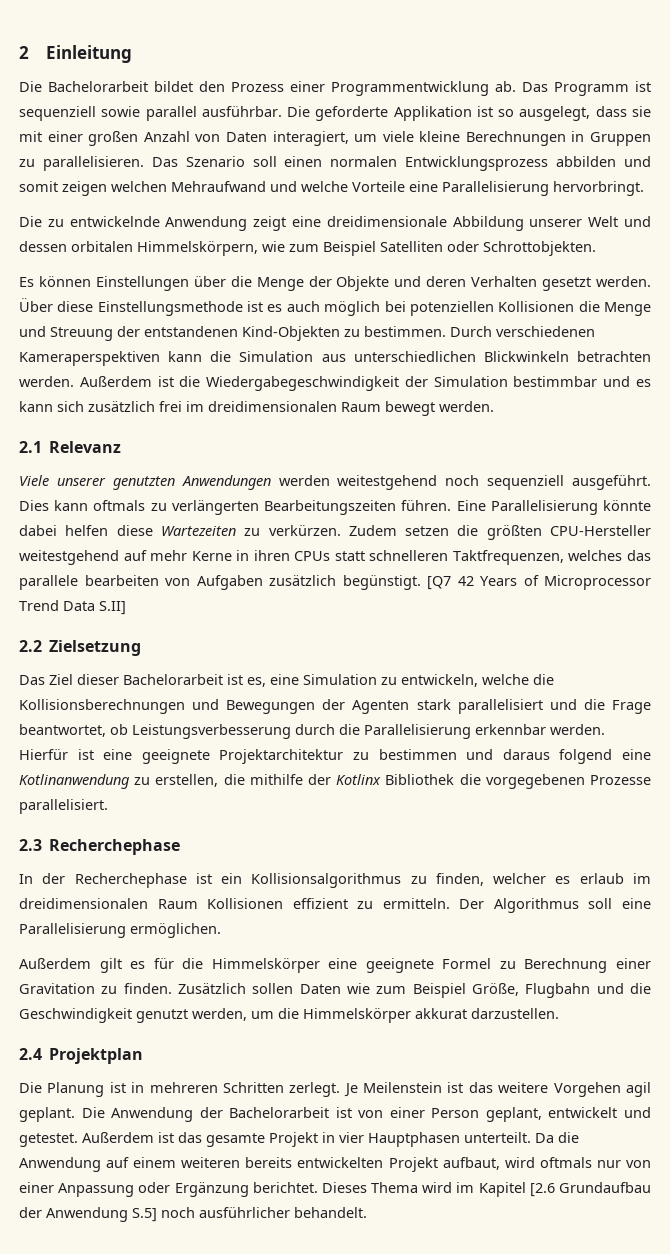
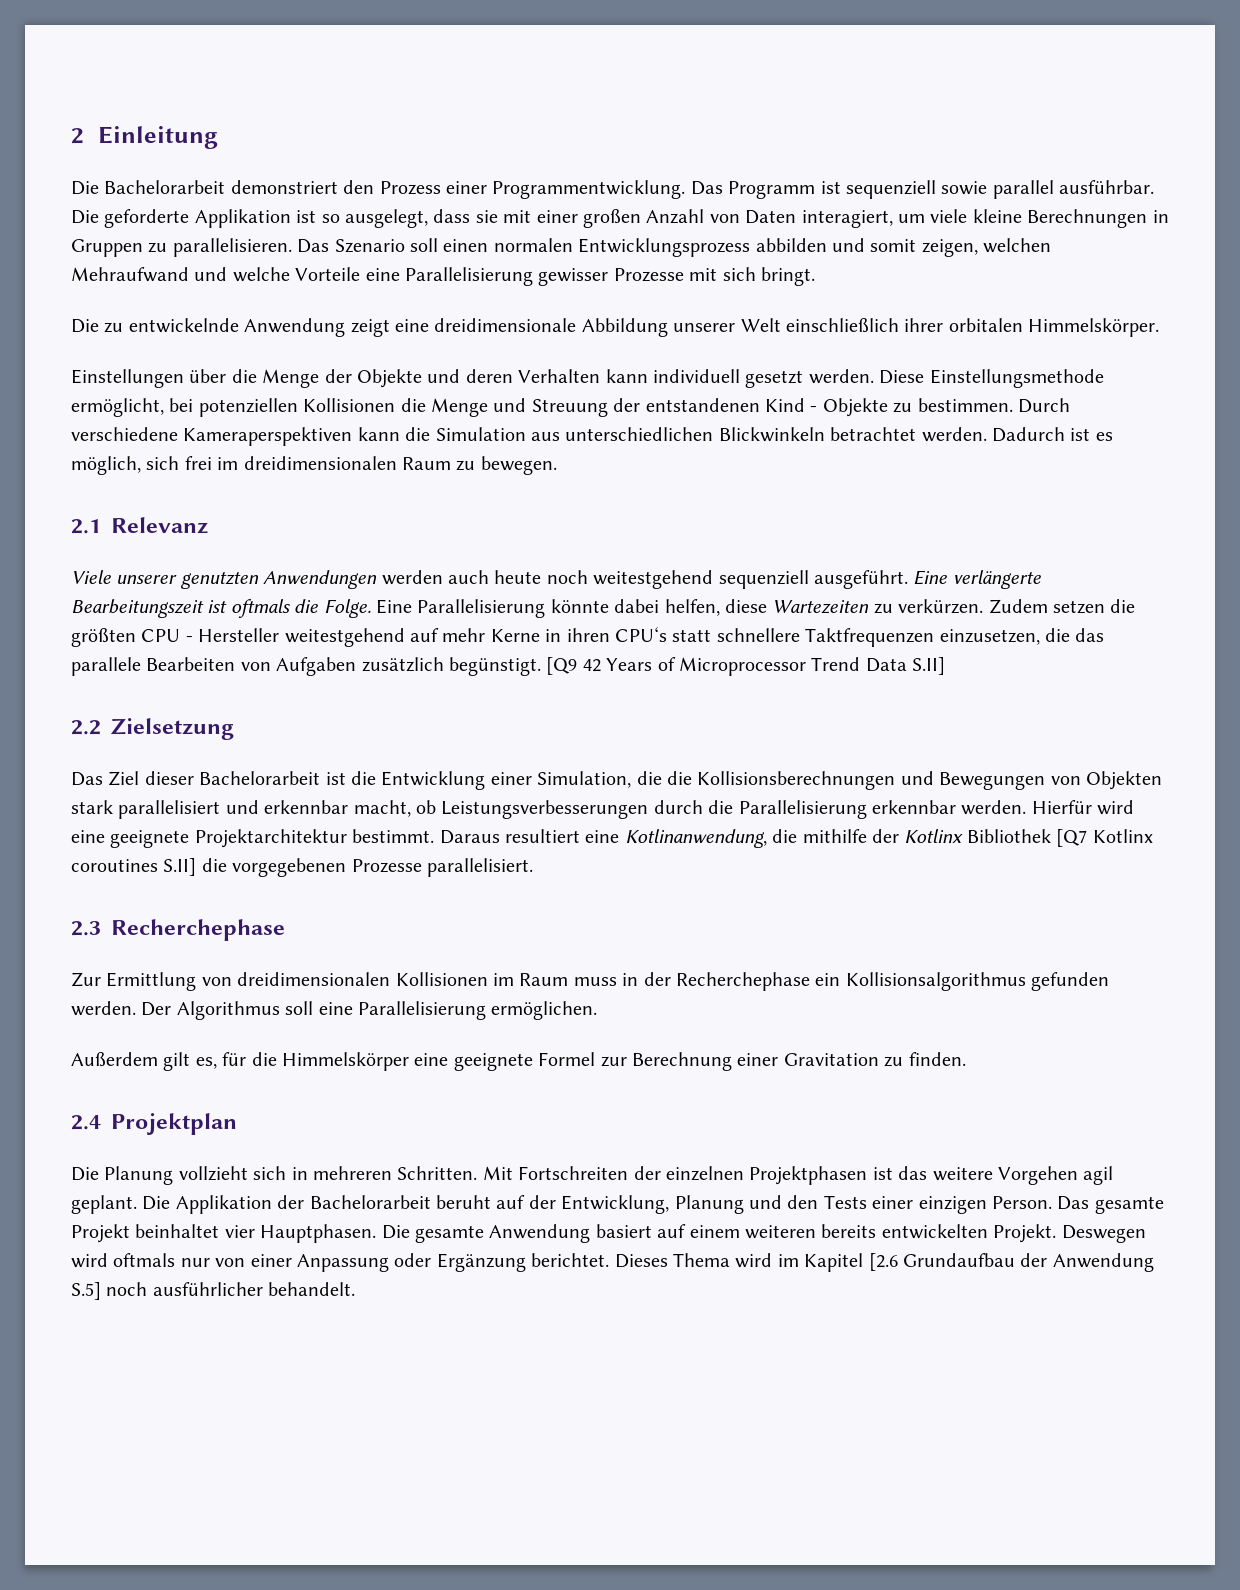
- Die Bachelorarbeit bildet den Prozess einer Programmentwicklung ab.
+ Die Bachelorarbeit demonstriert den Prozess einer Programmentwicklung.
- Das Szenario soll einen normalen Entwicklungsprozess abbilden und somit zeigen welchen Mehraufwand und welche Vorteile eine Parallelisierung hervorbringt.
+ Das Szenario soll einen normalen Entwicklungsprozess abbilden und somit zeigen, welchen Mehraufwand und welche Vorteile eine Parallelisierung gewisser Prozesse mit sich bringt.
- Die zu entwickelnde Anwendung zeigt eine dreidimensionale Abbildung unserer Welt und dessen orbitalen Himmelskörpern, wie zum Beispiel Satelliten oder Schrottobjekten.
- Es können Einstellungen über die Menge der Objekte und deren Verhalten gesetzt werden. Über diese Einstellungsmethode ist es auch möglich bei potenziellen Kollisionen die Menge und Streuung der entstandenen Kind-Objekten zu bestimmen.
+ Die zu entwickelnde Anwendung zeigt eine dreidimensionale Abbildung unserer Welt einschließlich ihrer orbitalen Himmelskörper.
+ Einstellungen über die Menge der Objekte und deren Verhalten kann individuell gesetzt werden. Diese Einstellungsmethode ermöglicht, bei potenziellen Kollisionen die Menge und Streuung der entstandenen Kind - Objekte zu bestimmen.
- Durch verschiedenen Kameraperspektiven kann die Simulation aus unterschiedlichen Blickwinkeln betrachten werden. Außerdem ist die Wiedergabegeschwindigkeit der Simulation bestimmbar und es kann sich zusätzlich frei im dreidimensionalen Raum bewegt werden.
+ Durch verschiedene Kameraperspektiven kann die Simulation aus unterschiedlichen Blickwinkeln betrachtet werden. Dadurch ist es möglich, sich frei im dreidimensionalen Raum zu bewegen.
- Viele unserer genutzten Anwendungen werden weitestgehend noch sequenziell ausgeführt. Dies kann oftmals zu verlängerten Bearbeitungszeiten führen.
+ Viele unserer genutzten Anwendungen werden auch heute noch weitestgehend sequenziell ausgeführt. Eine verlängerte Bearbeitungszeit ist oftmals die Folge.
- Eine Parallelisierung könnte dabei helfen diese Wartezeiten zu verkürzen.
+ Eine Parallelisierung könnte dabei helfen, diese Wartezeiten zu verkürzen.
- Zudem setzen die größten CPU-Hersteller weitestgehend auf mehr Kerne in ihren CPUs statt schnelleren Taktfrequenzen, welches das parallele bearbeiten von Aufgaben zusätzlich begünstigt.
+ Zudem setzen die größten CPU - Hersteller weitestgehend auf mehr Kerne in ihren CPU‘s statt schnellere Taktfrequenzen einzusetzen, die das parallele Bearbeiten von Aufgaben zusätzlich begünstigt.
- [Q7 42 Years of Microprocessor Trend Data S.II]
+ [Q9 42 Years of Microprocessor Trend Data S.II]
- Das Ziel dieser Bachelorarbeit ist es, eine Simulation zu entwickeln, welche die Kollisionsberechnungen und Bewegungen der Agenten stark parallelisiert und die Frage beantwortet, ob Leistungsverbesserung durch die Parallelisierung erkennbar werden.
+ Das Ziel dieser Bachelorarbeit ist die Entwicklung einer Simulation, die die Kollisionsberechnungen und Bewegungen von Objekten stark parallelisiert und erkennbar macht, ob Leistungsverbesserungen durch die Parallelisierung erkennbar werden.
- Hierfür ist eine geeignete Projektarchitektur zu bestimmen und daraus folgend eine Kotlinanwendung zu erstellen, die mithilfe der Kotlinx Bibliothek die vorgegebenen Prozesse parallelisiert.
+ Hierfür wird eine geeignete Projektarchitektur bestimmt. Daraus resultiert eine Kotlinanwendung, die mithilfe der Kotlinx Bibliothek [Q7 Kotlinx coroutines S.II] die vorgegebenen Prozesse parallelisiert.
- In der Recherchephase ist ein Kollisionsalgorithmus zu finden, welcher es erlaub im dreidimensionalen Raum Kollisionen effizient zu ermitteln.
+ Zur Ermittlung von dreidimensionalen Kollisionen im Raum muss in der Recherchephase ein Kollisionsalgorithmus gefunden werden.
- Außerdem gilt es für die Himmelskörper eine geeignete Formel zu Berechnung einer Gravitation zu finden. Zusätzlich sollen Daten wie zum Beispiel Größe, Flugbahn und die Geschwindigkeit genutzt werden, um die Himmelskörper akkurat darzustellen.
+ Außerdem gilt es, für die Himmelskörper eine geeignete Formel zur Berechnung einer Gravitation zu finden.
  2.4 Projektplan
- Die Planung ist in mehreren Schritten zerlegt. Je Meilenstein ist das weitere Vorgehen agil geplant.
+ Die Planung vollzieht sich in mehreren Schritten. Mit Fortschreiten der einzelnen Projektphasen ist das weitere Vorgehen agil geplant.
- Die Anwendung der Bachelorarbeit ist von einer Person geplant, entwickelt und getestet. Außerdem ist das gesamte Projekt in vier Hauptphasen unterteilt. Da die Anwendung auf einem weiteren bereits entwickelten Projekt aufbaut, wird oftmals nur von einer Anpassung oder Ergänzung berichtet.
+ Die Applikation der Bachelorarbeit beruht auf der Entwicklung, Planung und den Tests einer einzigen Person. Das gesamte Projekt beinhaltet vier Hauptphasen. Die gesamte Anwendung basiert auf einem weiteren bereits entwickelten Projekt. Deswegen wird oftmals nur von einer Anpassung oder Ergänzung berichtet.

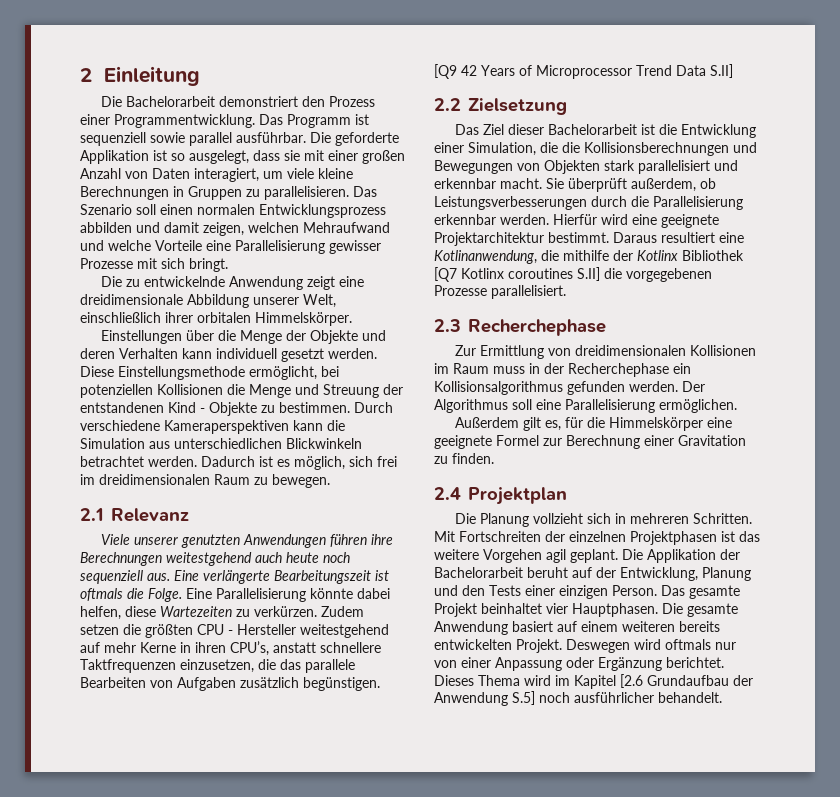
- Das Szenario soll einen normalen Entwicklungsprozess abbilden und somit zeigen, welchen Mehraufwand und welche Vorteile eine Parallelisierung gewisser Prozesse mit sich bringt.
+ Das Szenario soll einen normalen Entwicklungsprozess abbilden und damit zeigen, welchen Mehraufwand und welche Vorteile eine Parallelisierung gewisser Prozesse mit sich bringt.
- Die zu entwickelnde Anwendung zeigt eine dreidimensionale Abbildung unserer Welt einschließlich ihrer orbitalen Himmelskörper.
+ Die zu entwickelnde Anwendung zeigt eine dreidimensionale Abbildung unserer Welt, einschließlich ihrer orbitalen Himmelskörper.
- Viele unserer genutzten Anwendungen werden auch heute noch weitestgehend sequenziell ausgeführt.
+ Viele unserer genutzten Anwendungen führen ihre Berechnungen weitestgehend auch heute noch sequenziell aus.
- Zudem setzen die größten CPU - Hersteller weitestgehend auf mehr Kerne in ihren CPU‘s statt schnellere Taktfrequenzen einzusetzen, die das parallele Bearbeiten von Aufgaben zusätzlich begünstigt.
+ Zudem setzen die größten CPU - Hersteller weitestgehend auf mehr Kerne in ihren CPU’s, anstatt schnellere Taktfrequenzen einzusetzen, die das parallele Bearbeiten von Aufgaben zusätzlich begünstigen.
- Das Ziel dieser Bachelorarbeit ist die Entwicklung einer Simulation, die die Kollisionsberechnungen und Bewegungen von Objekten stark parallelisiert und erkennbar macht, ob Leistungsverbesserungen durch die Parallelisierung erkennbar werden.
+ Das Ziel dieser Bachelorarbeit ist die Entwicklung einer Simulation, die die Kollisionsberechnungen und Bewegungen von Objekten stark parallelisiert und erkennbar macht. Sie überprüft außerdem, ob Leistungsverbesserungen durch die Parallelisierung erkennbar werden.

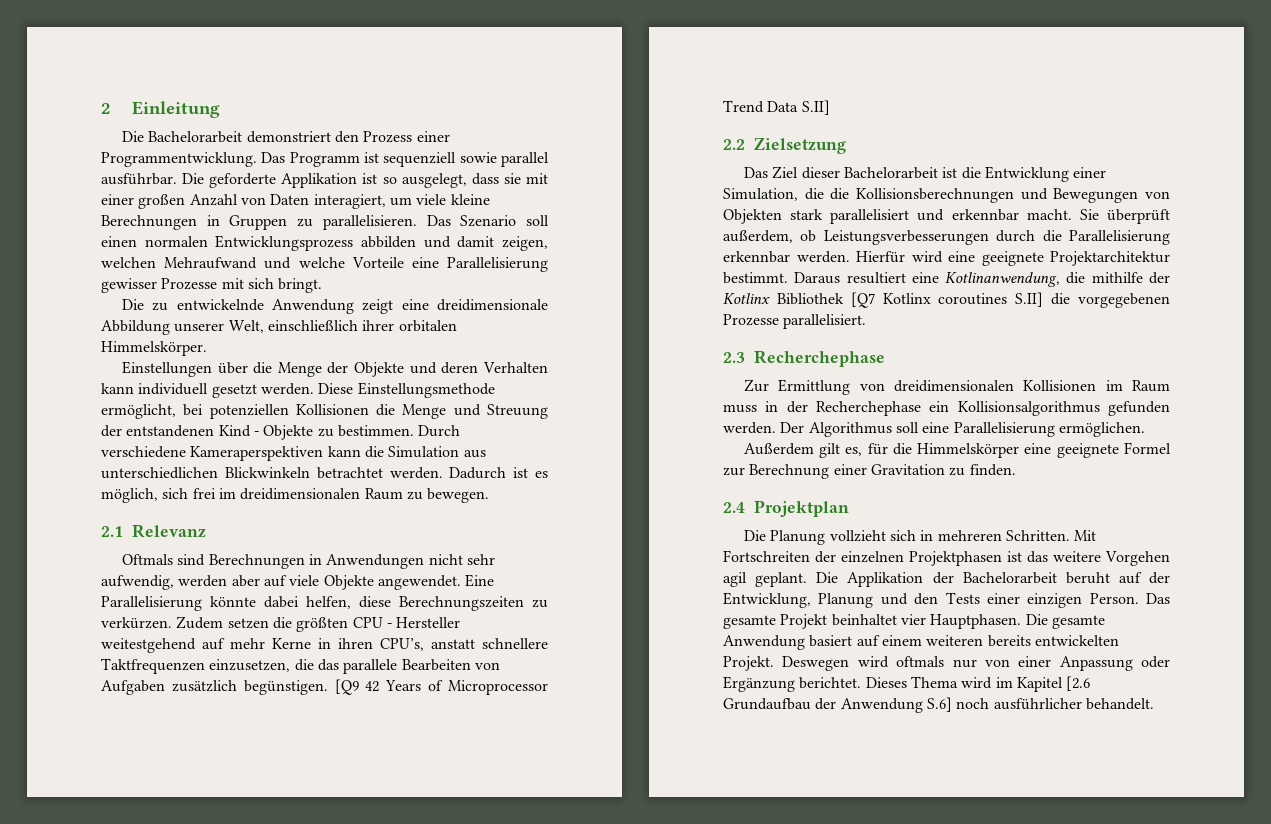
- Viele unserer genutzten Anwendungen führen ihre Berechnungen weitestgehend auch heute noch sequenziell aus. Eine verlängerte Bearbeitungszeit ist oftmals die Folge.
+ Oftmals sind Berechnungen in Anwendungen nicht sehr aufwendig, werden aber auf viele Objekte angewendet.
- Eine Parallelisierung könnte dabei helfen, diese Wartezeiten zu verkürzen.
+ Eine Parallelisierung könnte dabei helfen, diese Berechnungszeiten zu verkürzen.
- Dieses Thema wird im Kapitel [2.6 Grundaufbau der Anwendung S.5] noch ausführlicher behandelt.
+ Dieses Thema wird im Kapitel [2.6 Grundaufbau der Anwendung S.6] noch ausführlicher behandelt.

